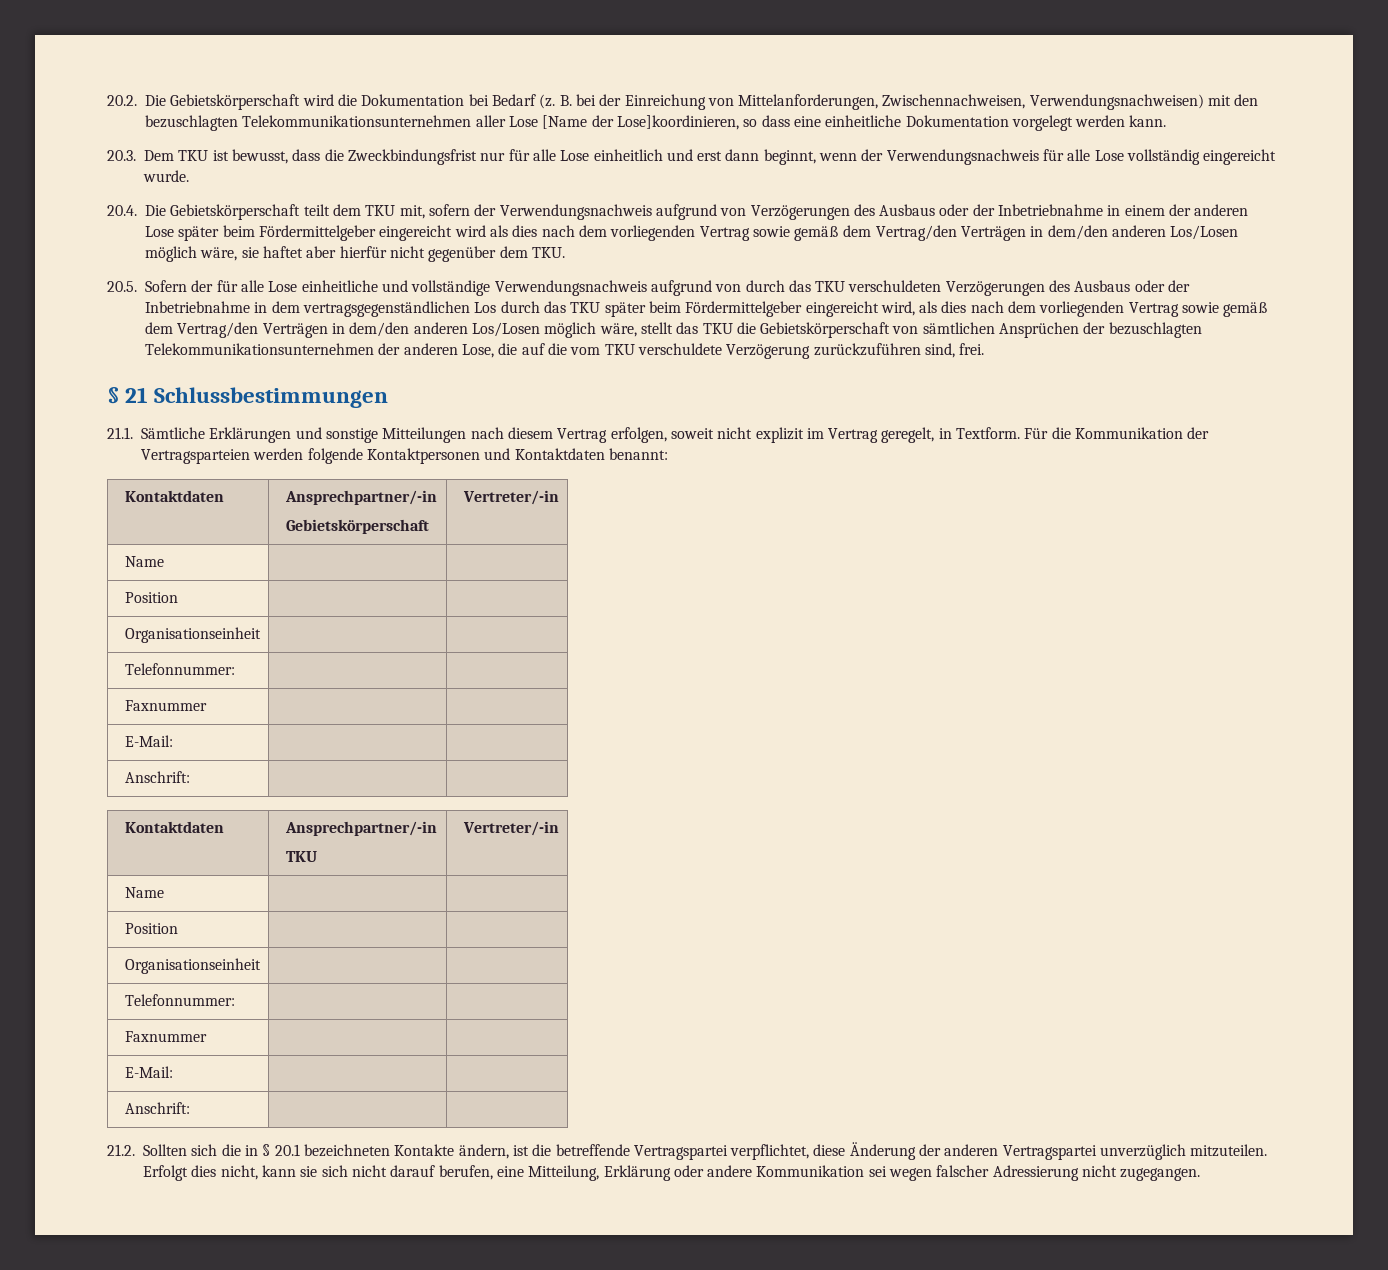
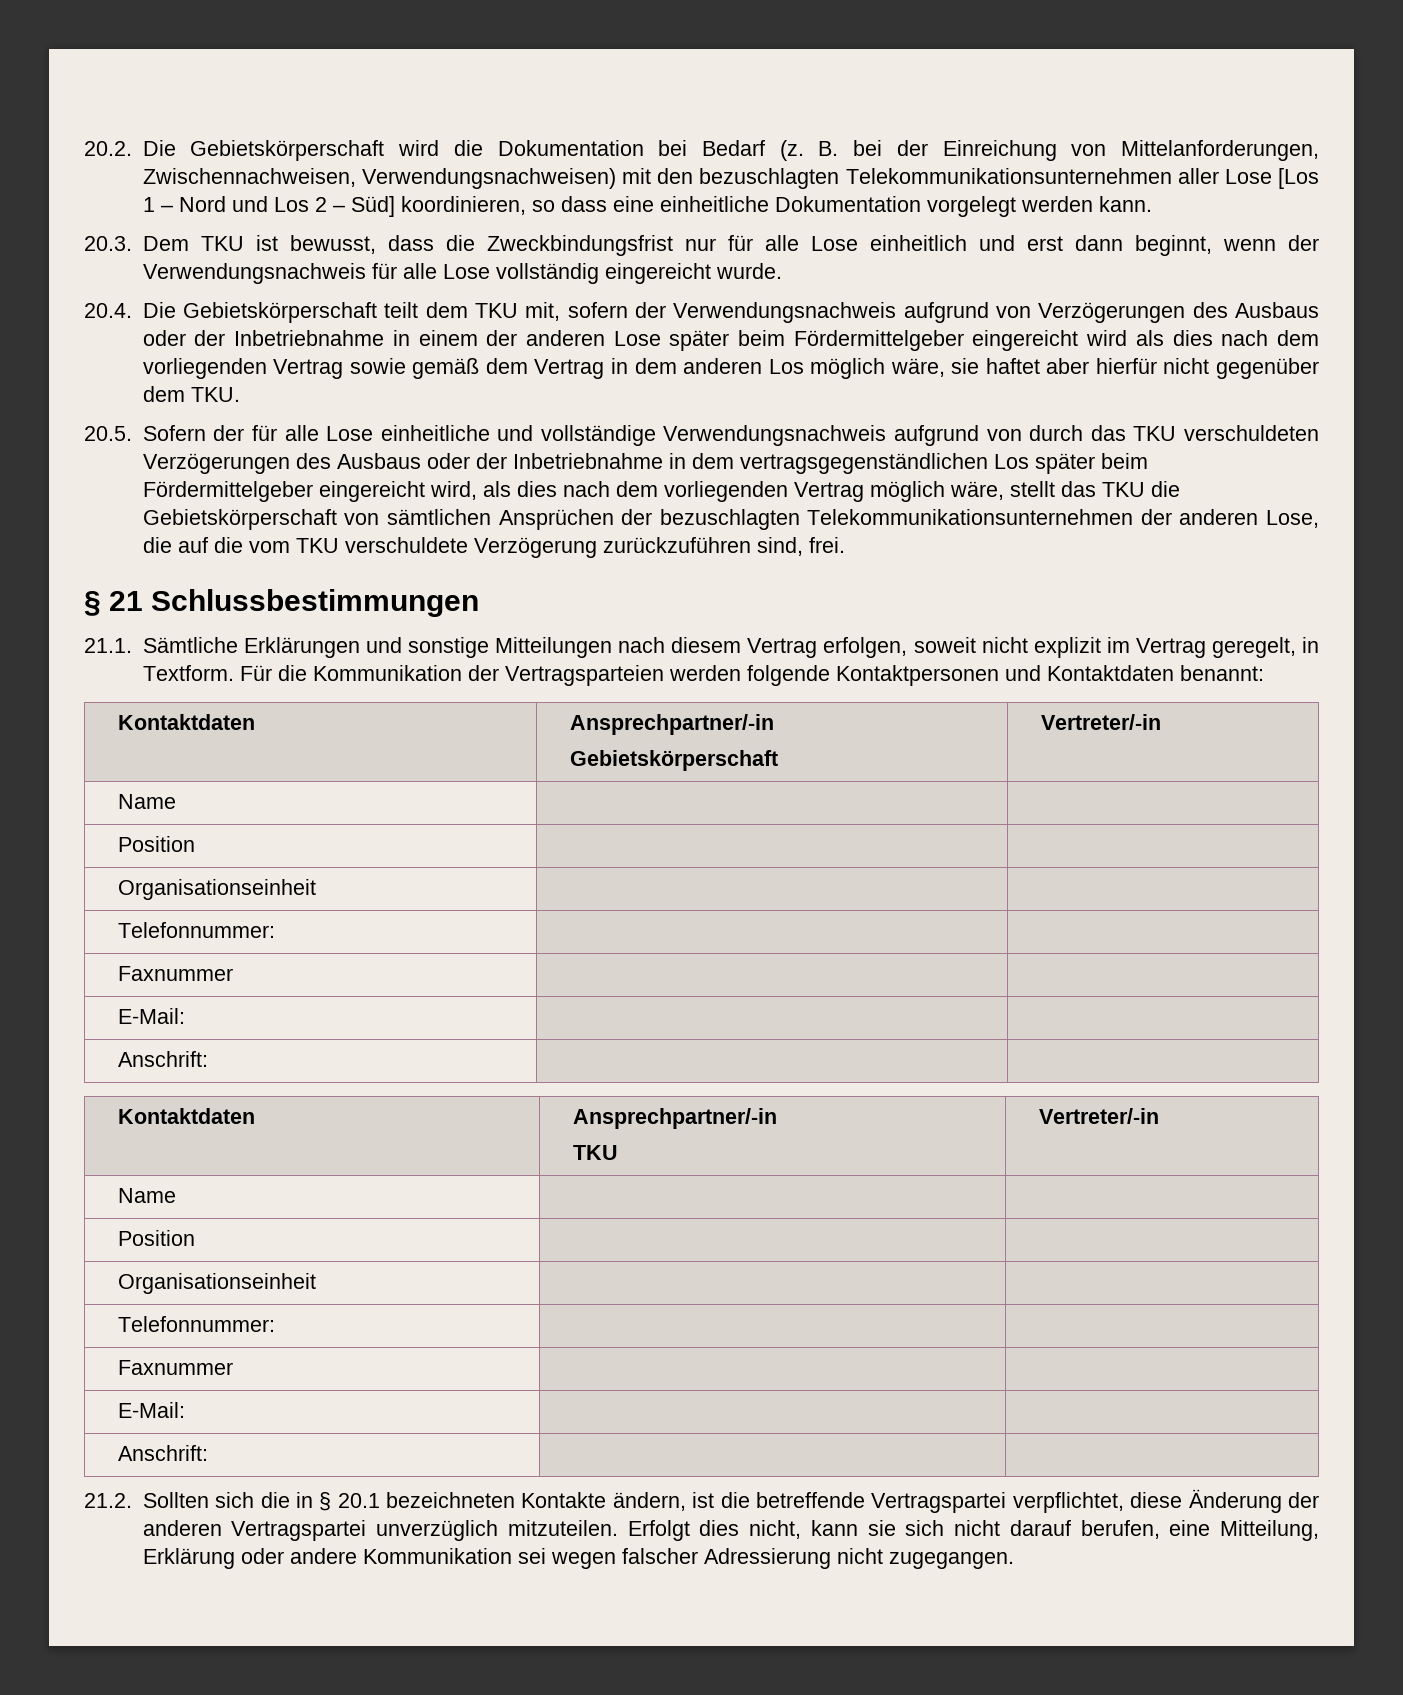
- B. bei der Einreichung von Mittelanforderungen, Zwischennachweisen, Verwendungsnachweisen) mit den bezuschlagten Telekommunikationsunternehmen aller Lose [Name der Lose]koordinieren, so dass eine einheitliche Dokumentation vorgelegt werden kann.
+ B. bei der Einreichung von Mittelanforderungen, Zwischennachweisen, Verwendungsnachweisen) mit den bezuschlagten Telekommunikationsunternehmen aller Lose [Los 1 – Nord und Los 2 – Süd] koordinieren, so dass eine einheitliche Dokumentation vorgelegt werden kann.
- 20.4. Die Gebietskörperschaft teilt dem TKU mit, sofern der Verwendungsnachweis aufgrund von Verzögerungen des Ausbaus oder der Inbetriebnahme in einem der anderen Lose später beim Fördermittelgeber eingereicht wird als dies nach dem vorliegenden Vertrag sowie gemäß dem Vertrag/den Verträgen in dem/den anderen Los/Losen möglich wäre, sie haftet aber hierfür nicht gegenüber dem TKU.
+ 20.4. Die Gebietskörperschaft teilt dem TKU mit, sofern der Verwendungsnachweis aufgrund von Verzögerungen des Ausbaus oder der Inbetriebnahme in einem der anderen Lose später beim Fördermittelgeber eingereicht wird als dies nach dem vorliegenden Vertrag sowie gemäß dem Vertrag in dem anderen Los möglich wäre, sie haftet aber hierfür nicht gegenüber dem TKU.
- 20.5. Sofern der für alle Lose einheitliche und vollständige Verwendungsnachweis aufgrund von durch das TKU verschuldeten Verzögerungen des Ausbaus oder der Inbetriebnahme in dem vertragsgegenständlichen Los durch das TKU später beim Fördermittelgeber eingereicht wird, als dies nach dem vorliegenden Vertrag sowie gemäß dem Vertrag/den Verträgen in dem/den anderen Los/Losen möglich wäre, stellt das TKU die Gebietskörperschaft von sämtlichen Ansprüchen der bezuschlagten Telekommunikationsunternehmen der anderen Lose, die auf die vom TKU verschuldete Verzögerung zurückzuführen sind, frei.
+ 20.5. Sofern der für alle Lose einheitliche und vollständige Verwendungsnachweis aufgrund von durch das TKU verschuldeten Verzögerungen des Ausbaus oder der Inbetriebnahme in dem vertragsgegenständlichen Los später beim Fördermittelgeber eingereicht wird, als dies nach dem vorliegenden Vertrag möglich wäre, stellt das TKU die Gebietskörperschaft von sämtlichen Ansprüchen der bezuschlagten Telekommunikationsunternehmen der anderen Lose, die auf die vom TKU verschuldete Verzögerung zurückzuführen sind, frei.

